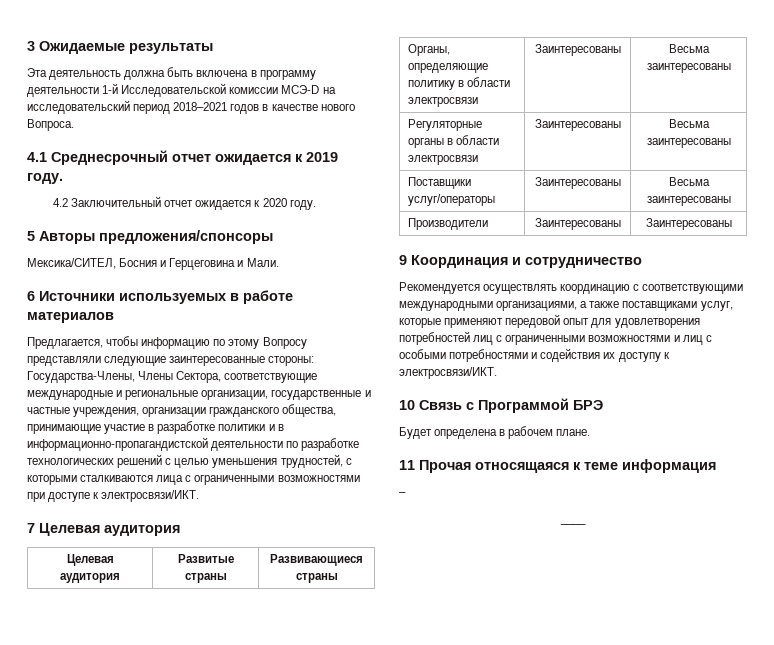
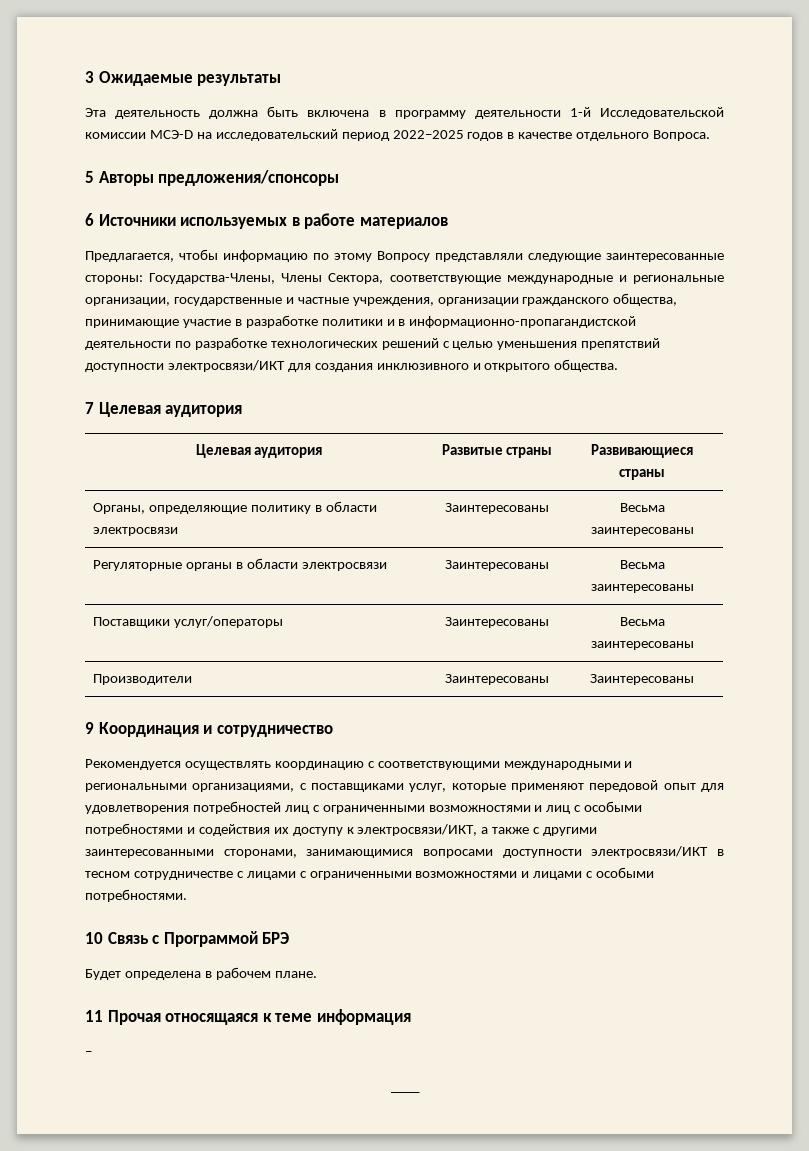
- Эта деятельность должна быть включена в программу деятельности 1-й Исследовательской комиссии МСЭ-D на исследовательский период 2018–2021 годов в качестве нового Вопроса.
+ Эта деятельность должна быть включена в программу деятельности 1-й Исследовательской комиссии МСЭ-D на исследовательский период 2022−2025 годов в качестве отдельного Вопроса.
- 4.1 Среднесрочный отчет ожидается к 2019 году.
- 4.2 Заключительный отчет ожидается к 2020 году.
  5 Авторы предложения/спонсоры
- Мексика/СИТЕЛ, Босния и Герцеговина и Мали.
- Предлагается, чтобы информацию по этому Вопросу представляли следующие заинтересованные стороны: Государства-Члены, Члены Сектора, соответствующие международные и региональные организации, государственные и частные учреждения, организации гражданского общества, принимающие участие в разработке политики и в информационно-пропагандистской деятельности по разработке технологических решений с целью уменьшения трудностей, с которыми сталкиваются лица с ограниченными возможностями при доступе к электросвязи/ИКТ.
+ Предлагается, чтобы информацию по этому Вопросу представляли следующие заинтересованные стороны: Государства-Члены, Члены Сектора, соответствующие международные и региональные организации, государственные и частные учреждения, организации гражданского общества, принимающие участие в разработке политики и в информационно-пропагандистской деятельности по разработке технологических решений с целью уменьшения препятствий доступности электросвязи/ИКТ для создания инклюзивного и открытого общества.
- Рекомендуется осуществлять координацию с соответствующими международными организациями, а также поставщиками услуг, которые применяют передовой опыт для удовлетворения потребностей лиц с ограниченными возможностями и лиц с особыми потребностями и содействия их доступу к электросвязи/ИКТ.
+ Рекомендуется осуществлять координацию с соответствующими международными и региональными организациями, с поставщиками услуг, которые применяют передовой опыт для удовлетворения потребностей лиц с ограниченными возможностями и лиц с особыми потребностями и содействия их доступу к электросвязи/ИКТ, а также с другими заинтересованными сторонами, занимающимися вопросами доступности электросвязи/ИКТ в тесном сотрудничестве с лицами с ограниченными возможностями и лицами с особыми потребностями.

